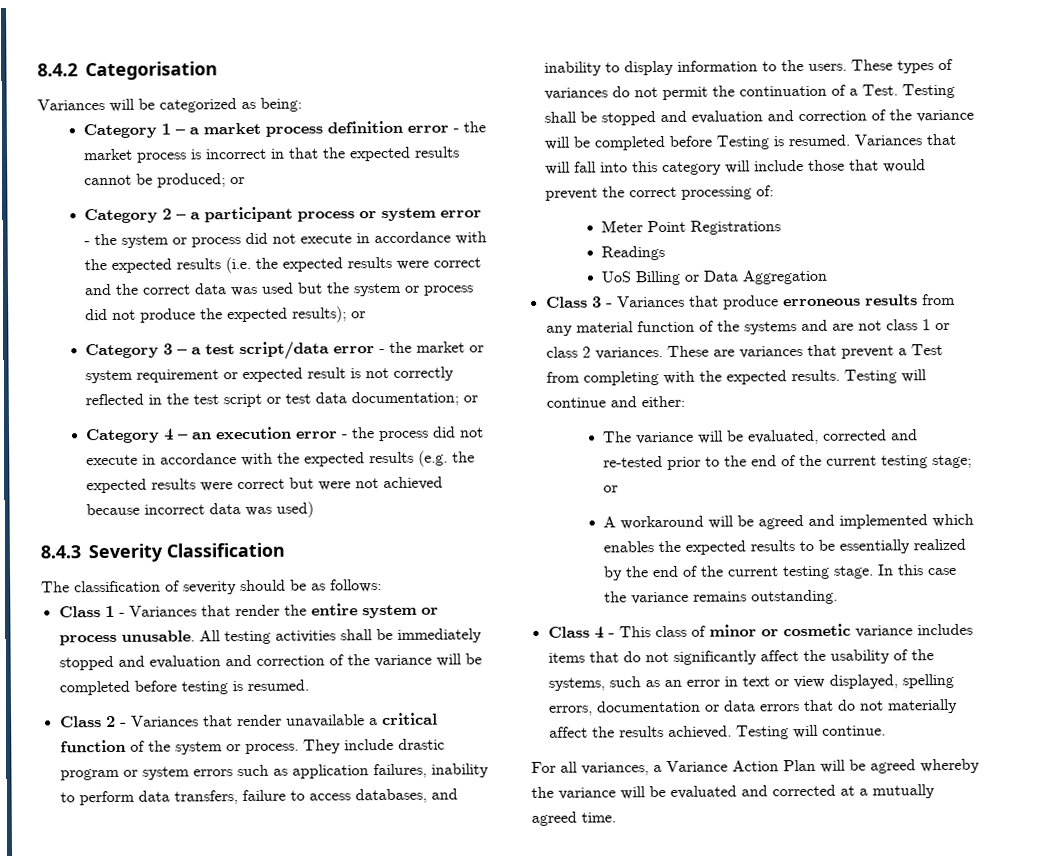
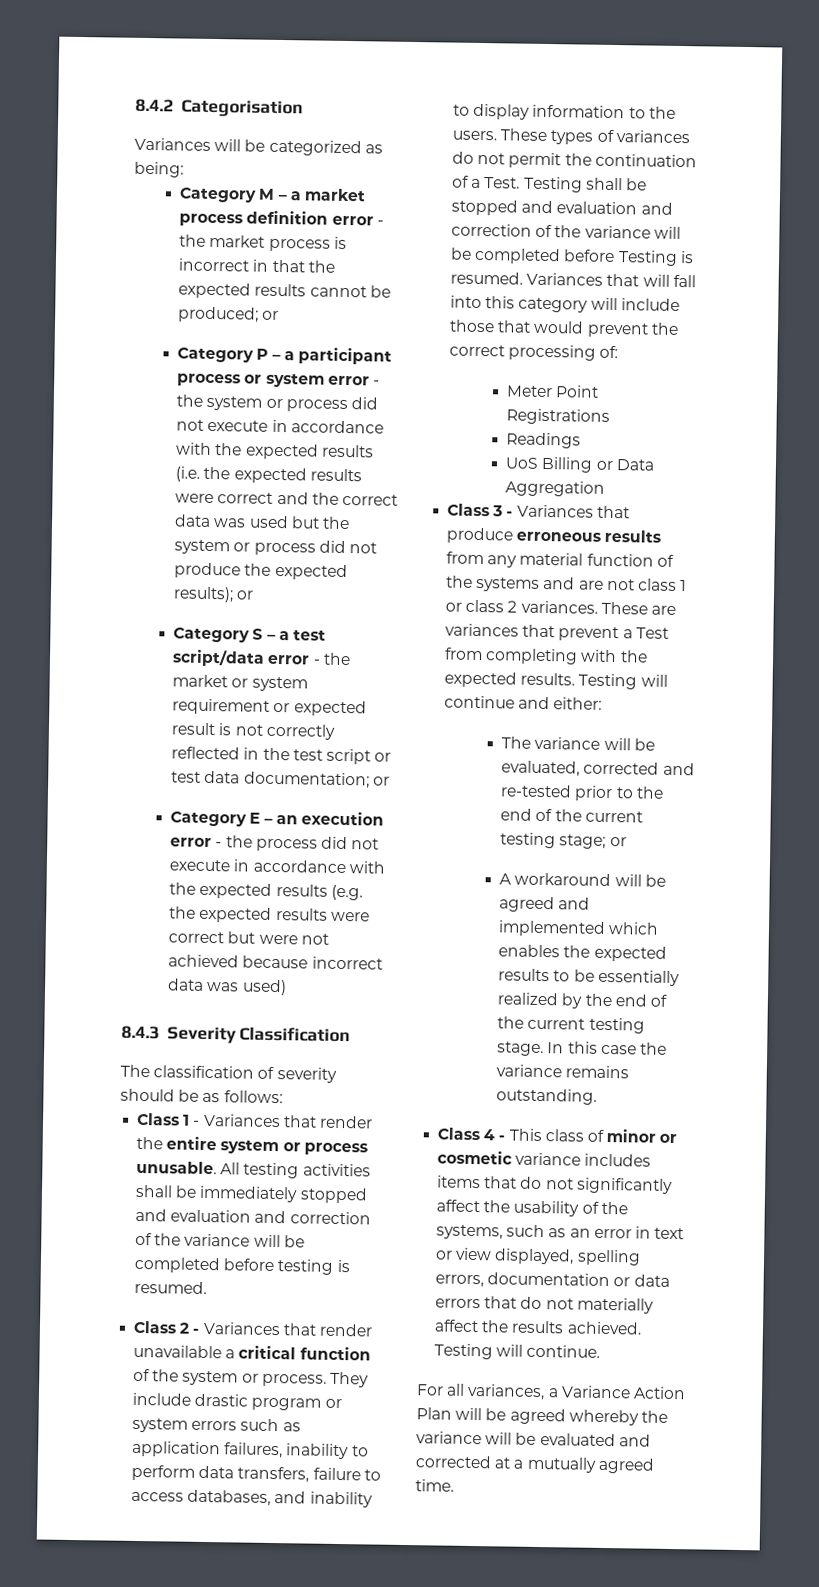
- Category 1 – a market process definition error - the market process is incorrect in that the expected results cannot be produced; or
+ Category M – a market process definition error - the market process is incorrect in that the expected results cannot be produced; or
- Category 2 – a participant process or system error - the system or process did not execute in accordance with the expected results (i.e. the expected results were correct and the correct data was used but the system or process did not produce the expected results); or
+ Category P – a participant process or system error - the system or process did not execute in accordance with the expected results (i.e. the expected results were correct and the correct data was used but the system or process did not produce the expected results); or
- Category 3 – a test script/data error - the market or system requirement or expected result is not correctly reflected in the test script or test data documentation; or
+ Category S – a test script/data error - the market or system requirement or expected result is not correctly reflected in the test script or test data documentation; or
- Category 4 – an execution error - the process did not execute in accordance with the expected results (e.g. the expected results were correct but were not achieved because incorrect data was used)
+ Category E – an execution error - the process did not execute in accordance with the expected results (e.g. the expected results were correct but were not achieved because incorrect data was used)

